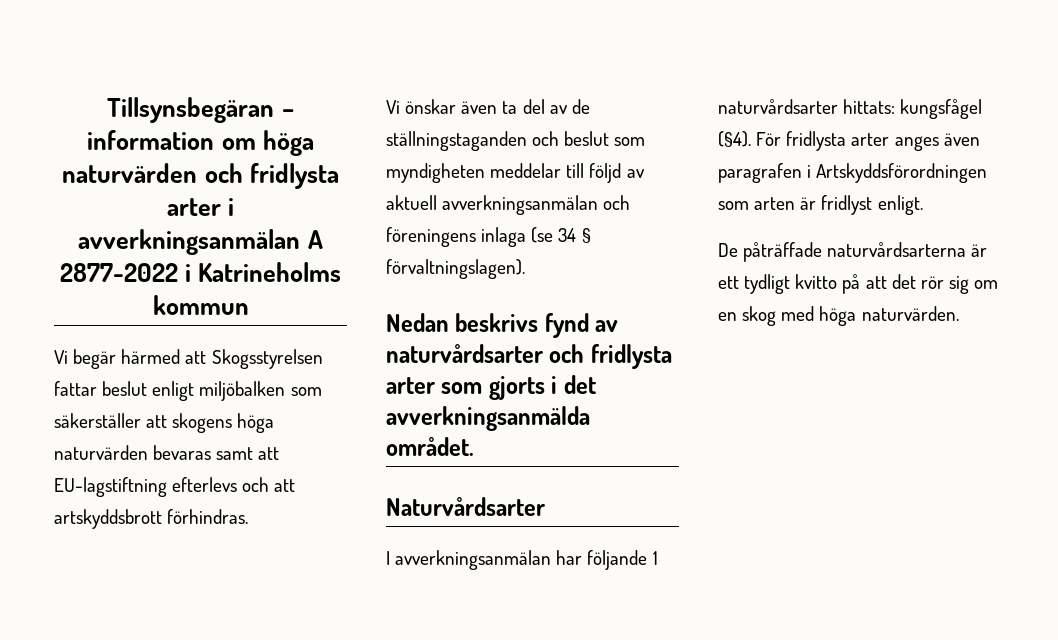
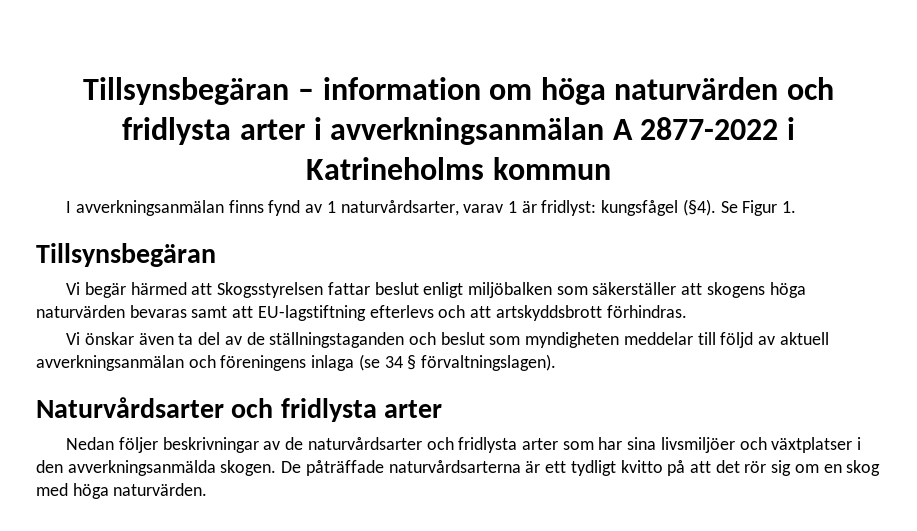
+ I avverkningsanmälan finns fynd av 1 naturvårdsarter, varav 1 är fridlyst: kungsfågel (§4). Se Figur 1.
+ Tillsynsbegäran
- Nedan beskrivs fynd av naturvårdsarter och fridlysta arter som gjorts i det avverkningsanmälda området.
- Naturvårdsarter
- I avverkningsanmälan har följande 1 naturvårdsarter hittats: kungsfågel (§4). För fridlysta arter anges även paragrafen i Artskyddsförordningen som arten är fridlyst enligt.
- De påträffade naturvårdsarterna är ett tydligt kvitto på att det rör sig om en skog med höga naturvärden.
+ Naturvårdsarter och fridlysta arter
+ Nedan följer beskrivningar av de naturvårdsarter och fridlysta arter som har sina livsmiljöer och växtplatser i den avverkningsanmälda skogen. De påträffade naturvårdsarterna är ett tydligt kvitto på att det rör sig om en skog med höga naturvärden.

